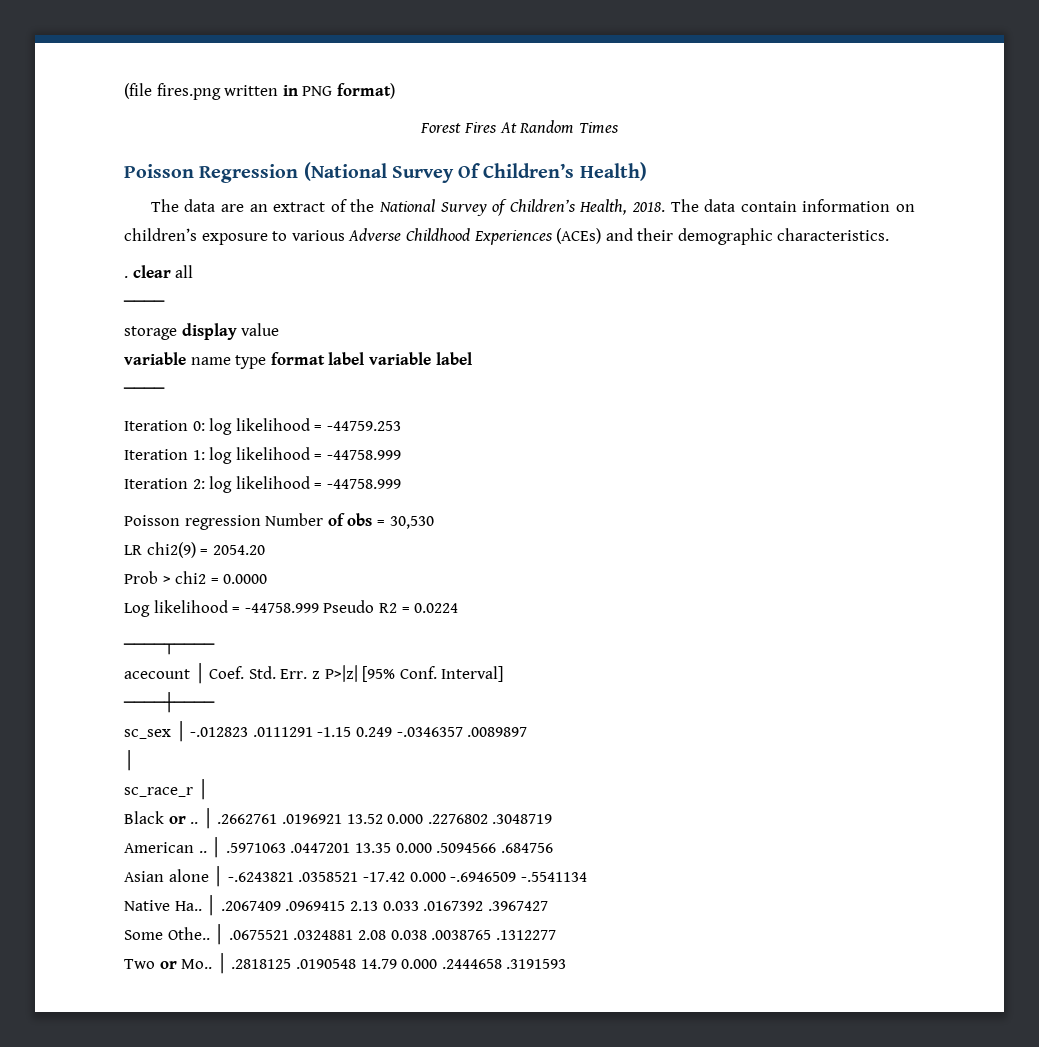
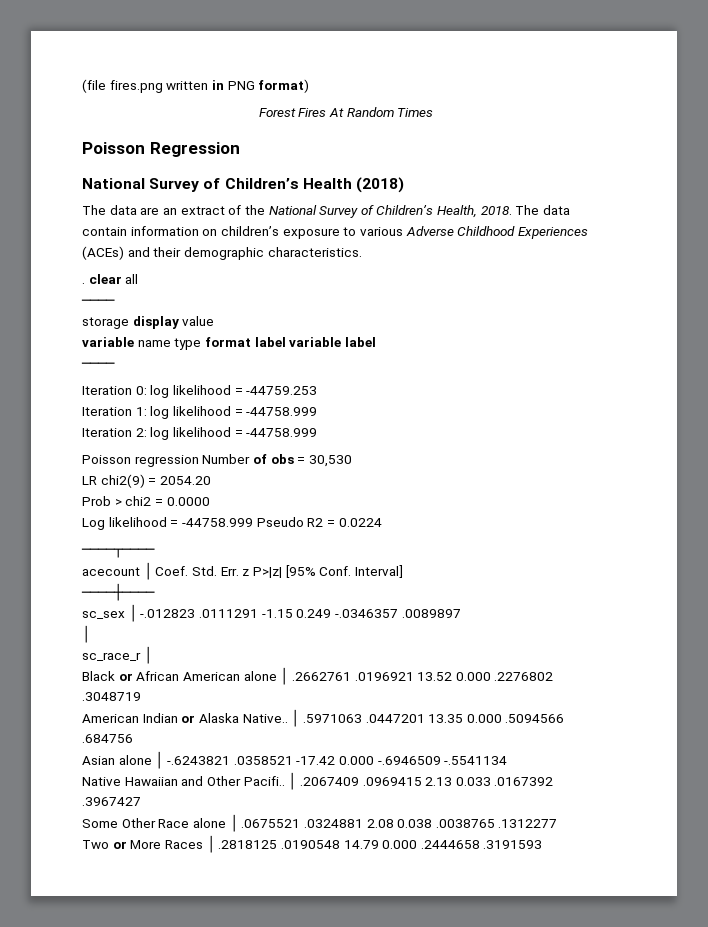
- Poisson Regression (National Survey Of Children’s Health)
+ Poisson Regression
+ National Survey of Children’s Health (2018)
- Black or .. │ .2662761 .0196921 13.52 0.000 .2276802 .3048719
+ Black or African American alone │ .2662761 .0196921 13.52 0.000 .2276802 .3048719
- American ..
+ American Indian or Alaska Native..
- Native Ha..
+ Native Hawaiian and Other Pacifi..
- Some Othe.. │ .0675521 .0324881 2.08 0.038 .0038765 .1312277
+ Some Other Race alone │ .0675521 .0324881 2.08 0.038 .0038765 .1312277
- Two or Mo.. │ .2818125 .0190548 14.79 0.000 .2444658 .3191593
+ Two or More Races │ .2818125 .0190548 14.79 0.000 .2444658 .3191593

